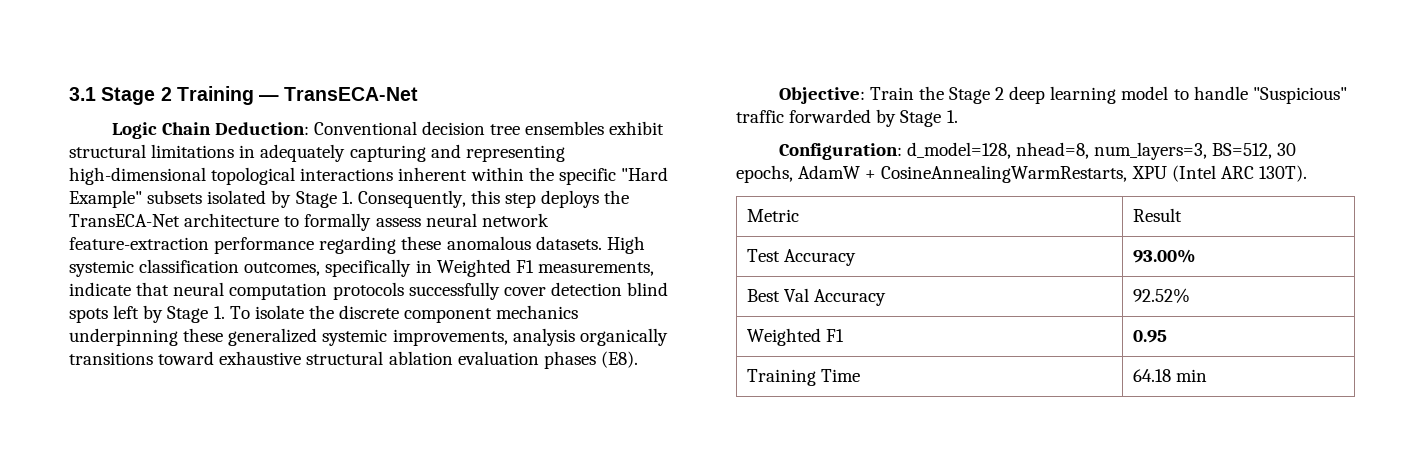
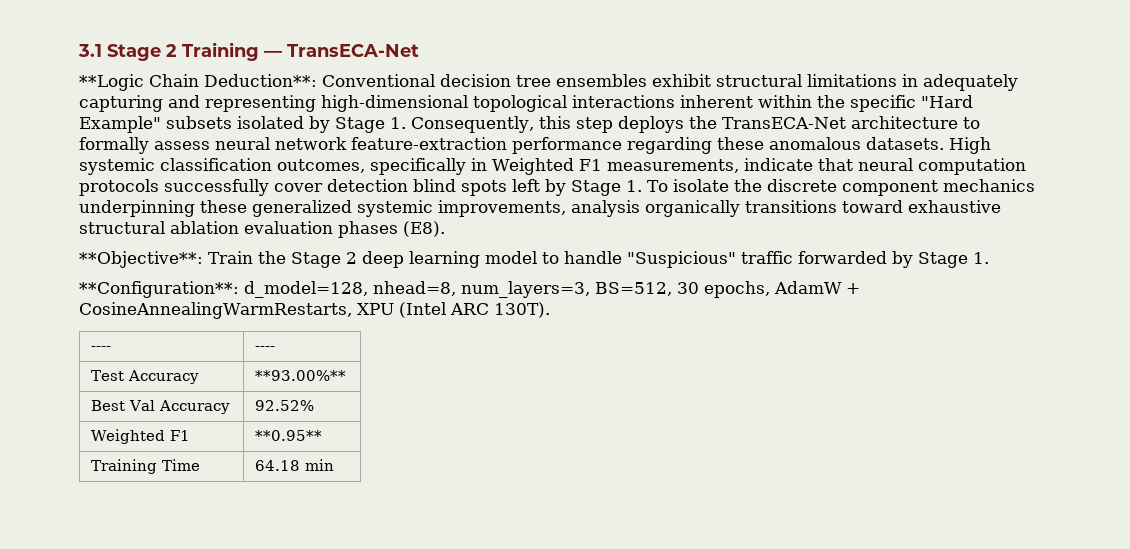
- Logic Chain Deduction: Conventional decision tree ensembles exhibit structural limitations in adequately capturing and representing high-dimensional topological interactions inherent within the specific "Hard Example" subsets isolated by Stage 1. Consequently, this step deploys the TransECA-Net architecture to formally assess neural network feature-extraction performance regarding these anomalous datasets.
+ **Logic Chain Deduction**: Conventional decision tree ensembles exhibit structural limitations in adequately capturing and representing high-dimensional topological interactions inherent within the specific "Hard Example" subsets isolated by Stage 1. Consequently, this step deploys the TransECA-Net architecture to formally assess neural network feature-extraction performance regarding these anomalous datasets.
- Objective: Train the Stage 2 deep learning model to handle "Suspicious" traffic forwarded by Stage 1.
+ **Objective**: Train the Stage 2 deep learning model to handle "Suspicious" traffic forwarded by Stage 1.
- Configuration: d_model=128, nhead=8, num_layers=3, BS=512, 30 epochs, AdamW + CosineAnnealingWarmRestarts, XPU (Intel ARC 130T).
+ **Configuration**: d_model=128, nhead=8, num_layers=3, BS=512, 30 epochs, AdamW + CosineAnnealingWarmRestarts, XPU (Intel ARC 130T).
- Metric | Result
+ ---- | ----
- Test Accuracy | 93.00%
+ Test Accuracy | **93.00%**
- Weighted F1 | 0.95
+ Weighted F1 | **0.95**

